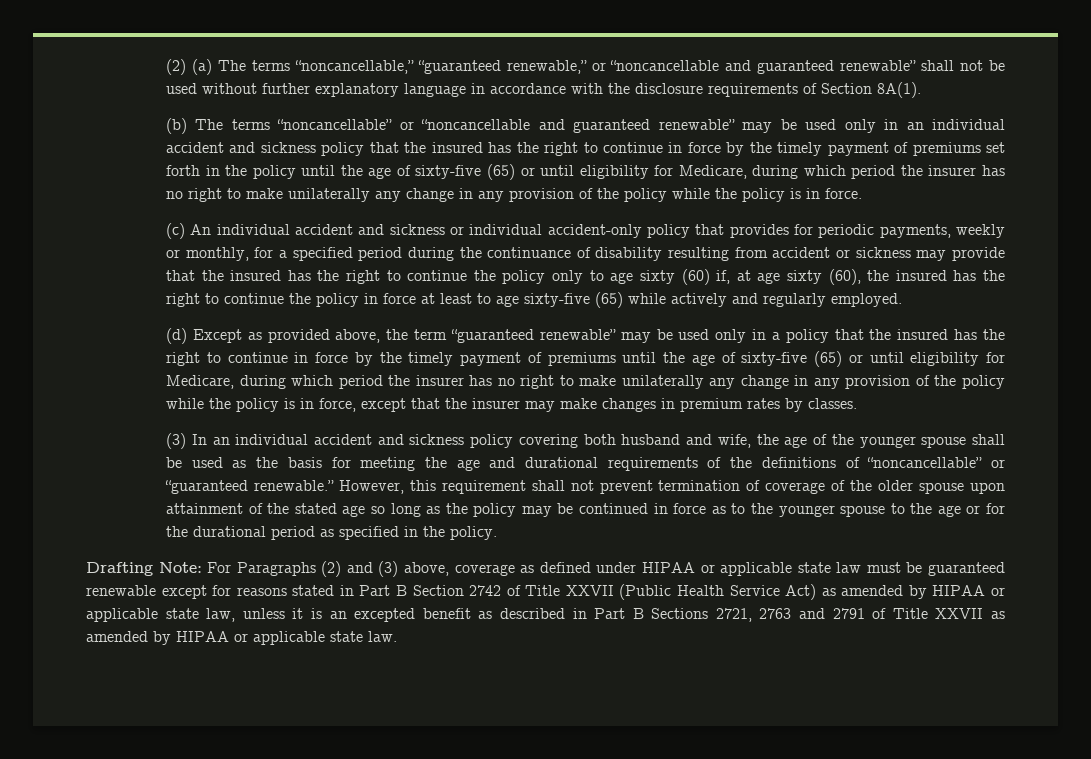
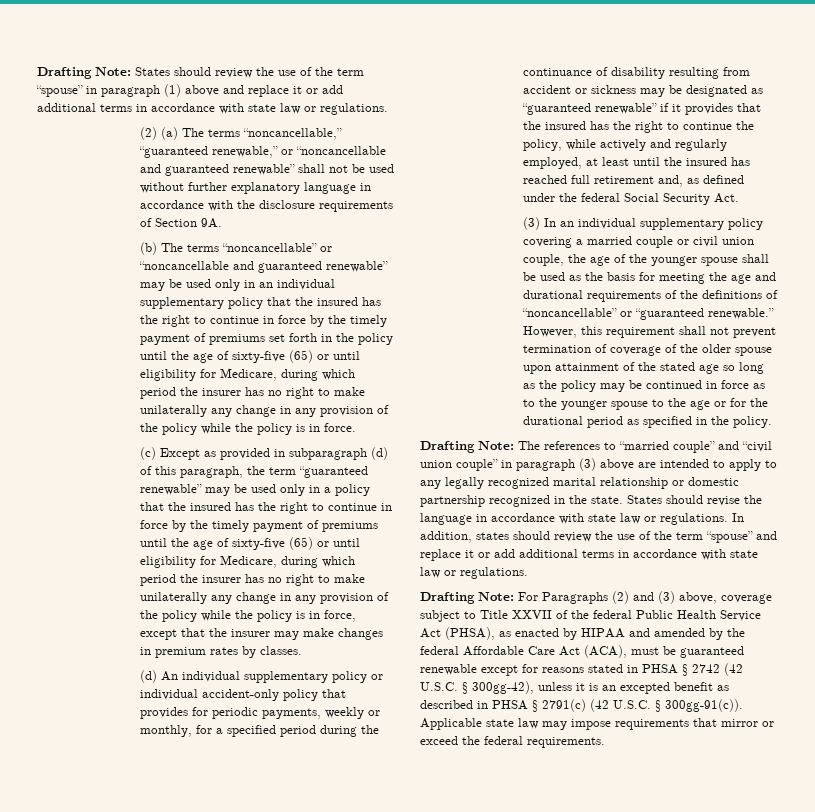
+ Drafting Note: States should review the use of the term “spouse” in paragraph (1) above and replace it or add additional terms in accordance with state law or regulations.
- (2) (a) The terms “noncancellable,” “guaranteed renewable,” or “noncancellable and guaranteed renewable” shall not be used without further explanatory language in accordance with the disclosure requirements of Section 8A(1).
+ (2) (a) The terms “noncancellable,” “guaranteed renewable,” or “noncancellable and guaranteed renewable” shall not be used without further explanatory language in accordance with the disclosure requirements of Section 9A.
- (b) The terms “noncancellable” or “noncancellable and guaranteed renewable” may be used only in an individual accident and sickness policy that the insured has the right to continue in force by the timely payment of premiums set forth in the policy until the age of sixty-five (65) or until eligibility for Medicare, during which period the insurer has no right to make unilaterally any change in any provision of the policy while the policy is in force.
+ (b) The terms “noncancellable” or “noncancellable and guaranteed renewable” may be used only in an individual supplementary policy that the insured has the right to continue in force by the timely payment of premiums set forth in the policy until the age of sixty-five (65) or until eligibility for Medicare, during which period the insurer has no right to make unilaterally any change in any provision of the policy while the policy is in force.
- (c) An individual accident and sickness or individual accident-only policy that provides for periodic payments, weekly or monthly, for a specified period during the continuance of disability resulting from accident or sickness may provide that the insured has the right to continue the policy only to age sixty (60) if, at age sixty (60), the insured has the right to continue the policy in force at least to age sixty-five (65) while actively and regularly employed.
- (d) Except as provided above, the term “guaranteed renewable” may be used only in a policy that the insured has the right to continue in force by the timely payment of premiums until the age of sixty-five (65) or until eligibility for Medicare, during which period the insurer has no right to make unilaterally any change in any provision of the policy while the policy is in force, except that the insurer may make changes in premium rates by classes.
+ (c) Except as provided in subparagraph (d) of this paragraph, the term “guaranteed renewable” may be used only in a policy that the insured has the right to continue in force by the timely payment of premiums until the age of sixty-five (65) or until eligibility for Medicare, during which period the insurer has no right to make unilaterally any change in any provision of the policy while the policy is in force, except that the insurer may make changes in premium rates by classes.
- (3) In an individual accident and sickness policy covering both husband and wife, the age of the younger spouse shall be used as the basis for meeting the age and durational requirements of the definitions of “noncancellable” or “guaranteed renewable.”
+ (d) An individual supplementary policy or individual accident-only policy that provides for periodic payments, weekly or monthly, for a specified period during the continuance of disability resulting from accident or sickness may be designated as “guaranteed renewable” if it provides that the insured has the right to continue the policy, while actively and regularly employed, at least until the insured has reached full retirement and, as defined under the federal Social Security Act.
+ (3) In an individual supplementary policy covering a married couple or civil union couple, the age of the younger spouse shall be used as the basis for meeting the age and durational requirements of the definitions of “noncancellable” or “guaranteed renewable.”
+ Drafting Note: The references to “married couple” and “civil union couple” in paragraph (3) above are intended to apply to any legally recognized marital relationship or domestic partnership recognized in the state. States should revise the language in accordance with state law or regulations. In addition, states should review the use of the term “spouse” and replace it or add additional terms in accordance with state law or regulations.
- Drafting Note: For Paragraphs (2) and (3) above, coverage as defined under HIPAA or applicable state law must be guaranteed renewable except for reasons stated in Part B Section 2742 of Title XXVII (Public Health Service Act) as amended by HIPAA or applicable state law, unless it is an excepted benefit as described in Part B Sections 2721, 2763 and 2791 of Title XXVII as amended by HIPAA or applicable state law.
+ Drafting Note: For Paragraphs (2) and (3) above, coverage subject to Title XXVII of the federal Public Health Service Act (PHSA), as enacted by HIPAA and amended by the federal Affordable Care Act (ACA), must be guaranteed renewable except for reasons stated in PHSA § 2742 (42 U.S.C. § 300gg-42), unless it is an excepted benefit as described in PHSA § 2791(c) (42 U.S.C. § 300gg-91(c)). Applicable state law may impose requirements that mirror or exceed the federal requirements.

